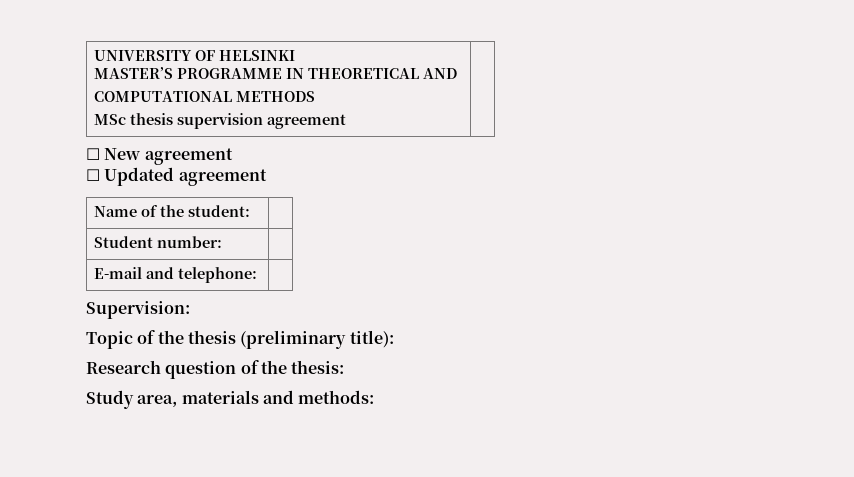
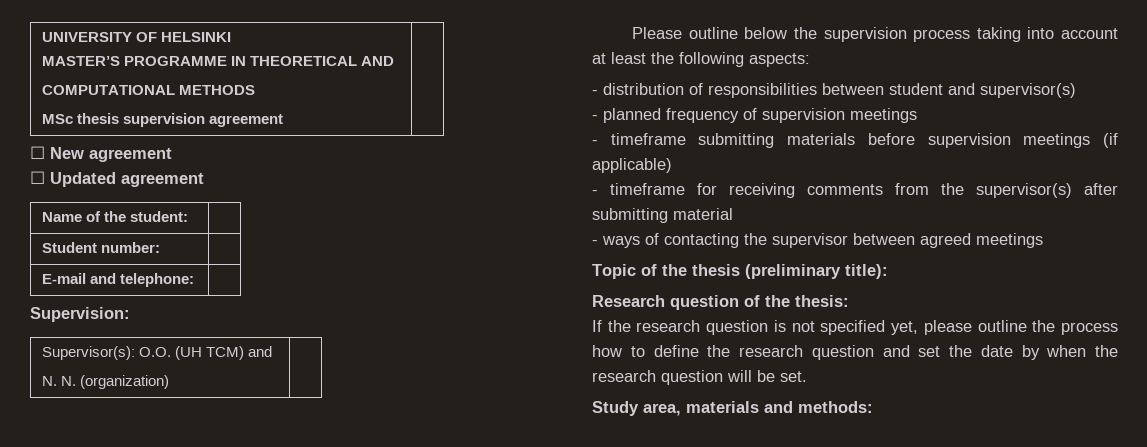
+ Supervisor(s): O.O. (UH TCM) and
+ N. N. (organization) |
+ Please outline below the supervision process taking into account at least the following aspects:
+ - distribution of responsibilities between student and supervisor(s)
+ - planned frequency of supervision meetings
+ - timeframe submitting materials before supervision meetings (if applicable)
+ - timeframe for receiving comments from the supervisor(s) after submitting material
+ - ways of contacting the supervisor between agreed meetings
+ If the research question is not specified yet, please outline the process how to define the research question and set the date by when the research question will be set.

